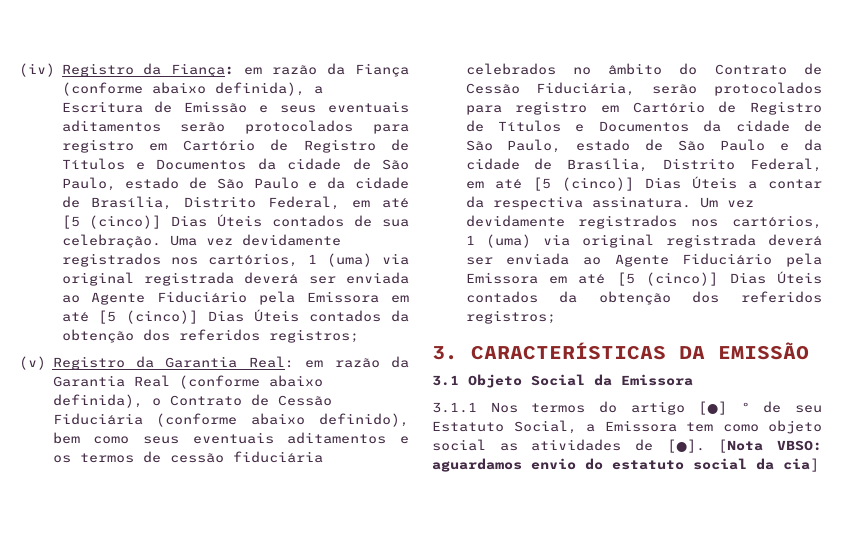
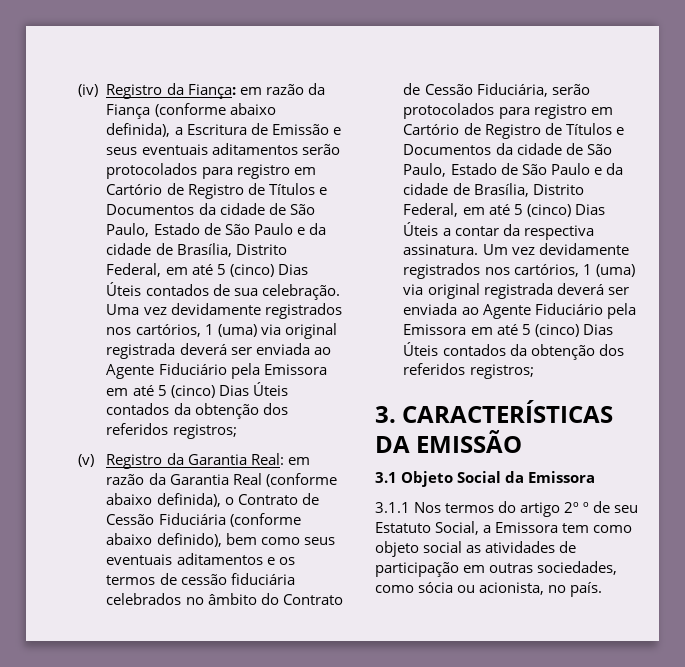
- (iv) Registro da Fiança: em razão da Fiança (conforme abaixo definida), a Escritura de Emissão e seus eventuais aditamentos serão protocolados para registro em Cartório de Registro de Títulos e Documentos da cidade de São Paulo, estado de São Paulo e da cidade de Brasília, Distrito Federal, em até [5 (cinco)] Dias Úteis contados de sua celebração.
+ (iv) Registro da Fiança: em razão da Fiança (conforme abaixo definida), a Escritura de Emissão e seus eventuais aditamentos serão protocolados para registro em Cartório de Registro de Títulos e Documentos da cidade de São Paulo, Estado de São Paulo e da cidade de Brasília, Distrito Federal, em até 5 (cinco) Dias Úteis contados de sua celebração.
- Uma vez devidamente registrados nos cartórios, 1 (uma) via original registrada deverá ser enviada ao Agente Fiduciário pela Emissora em até [5 (cinco)] Dias Úteis contados da obtenção dos referidos registros;
+ Uma vez devidamente registrados nos cartórios, 1 (uma) via original registrada deverá ser enviada ao Agente Fiduciário pela Emissora em até 5 (cinco) Dias Úteis contados da obtenção dos referidos registros;
- em razão da Garantia Real (conforme abaixo definida), o Contrato de Cessão Fiduciária (conforme abaixo definido), bem como seus eventuais aditamentos e os termos de cessão fiduciária celebrados no âmbito do Contrato de Cessão Fiduciária, serão protocolados para registro em Cartório de Registro de Títulos e Documentos da cidade de São Paulo, estado de São Paulo e da cidade de Brasília, Distrito Federal, em até [5 (cinco)] Dias Úteis a contar da respectiva assinatura.
+ em razão da Garantia Real (conforme abaixo definida), o Contrato de Cessão Fiduciária (conforme abaixo definido), bem como seus eventuais aditamentos e os termos de cessão fiduciária celebrados no âmbito do Contrato de Cessão Fiduciária, serão protocolados para registro em Cartório de Registro de Títulos e Documentos da cidade de São Paulo, Estado de São Paulo e da cidade de Brasília, Distrito Federal, em até 5 (cinco) Dias Úteis a contar da respectiva assinatura.
- Um vez devidamente registrados nos cartórios, 1 (uma) via original registrada deverá ser enviada ao Agente Fiduciário pela Emissora em até [5 (cinco)] Dias Úteis contados da obtenção dos referidos registros;
+ Um vez devidamente registrados nos cartórios, 1 (uma) via original registrada deverá ser enviada ao Agente Fiduciário pela Emissora em até 5 (cinco) Dias Úteis contados da obtenção dos referidos registros;
- 3.1.1 Nos termos do artigo [●] º de seu Estatuto Social, a Emissora tem como objeto social as atividades de [●]. [Nota VBSO: aguardamos envio do estatuto social da cia]
+ 3.1.1 Nos termos do artigo 2º º de seu Estatuto Social, a Emissora tem como objeto social as atividades de participação em outras sociedades, como sócia ou acionista, no país.

